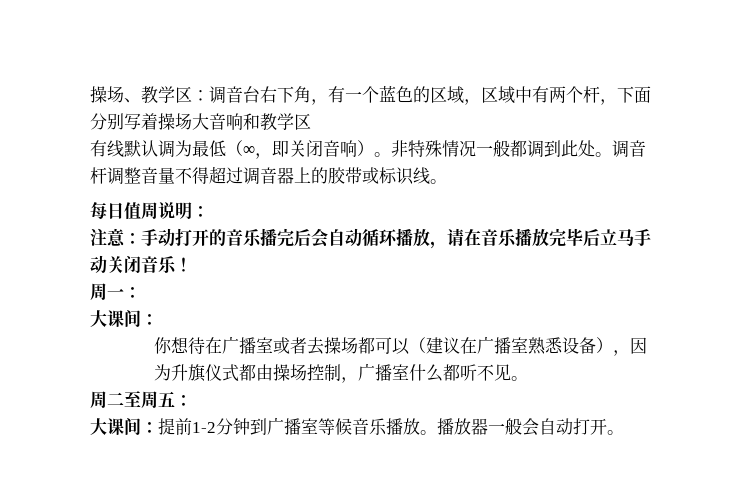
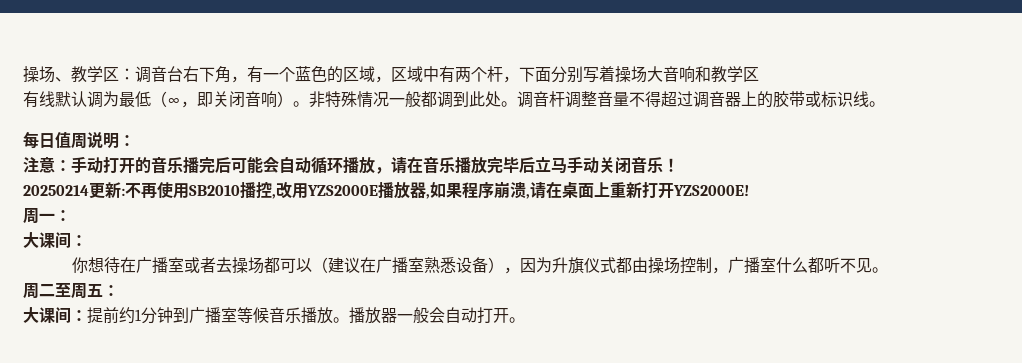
- 注意：手动打开的音乐播完后会自动循环播放，请在音乐播放完毕后立马手动关闭音乐！
+ 注意：手动打开的音乐播完后可能会自动循环播放，请在音乐播放完毕后立马手动关闭音乐！
+ 20250214更新:不再使用SB2010播控,改用YZS2000E播放器,如果程序崩溃,请在桌面上重新打开YZS2000E!
- 大课间：提前1-2分钟到广播室等候音乐播放。
+ 大课间：提前约1分钟到广播室等候音乐播放。

